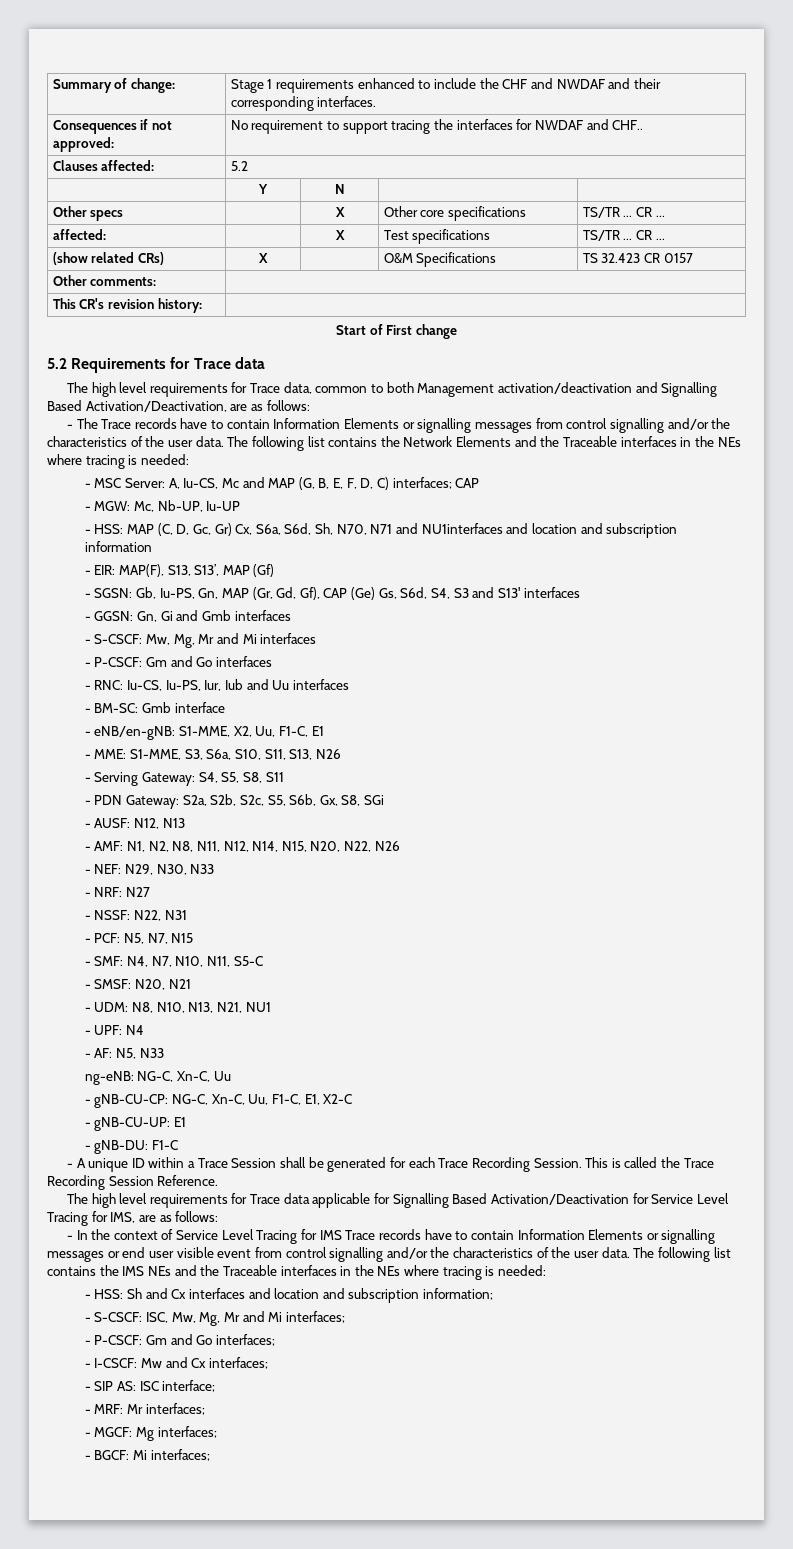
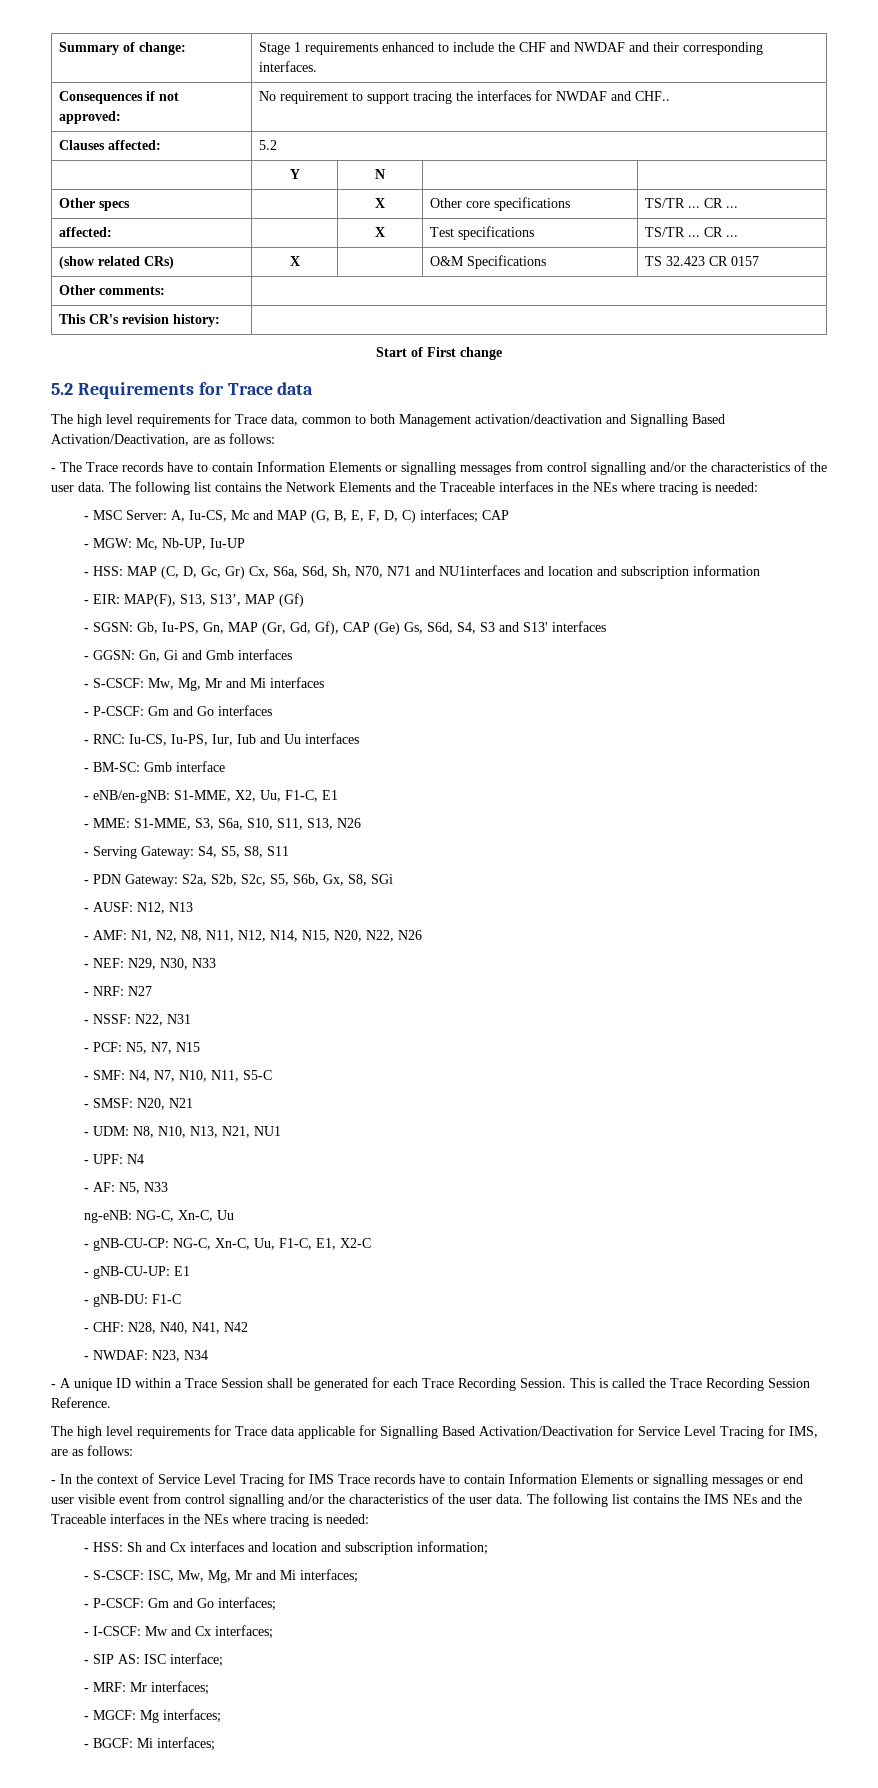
+ - CHF: N28, N40, N41, N42
+ - NWDAF: N23, N34

